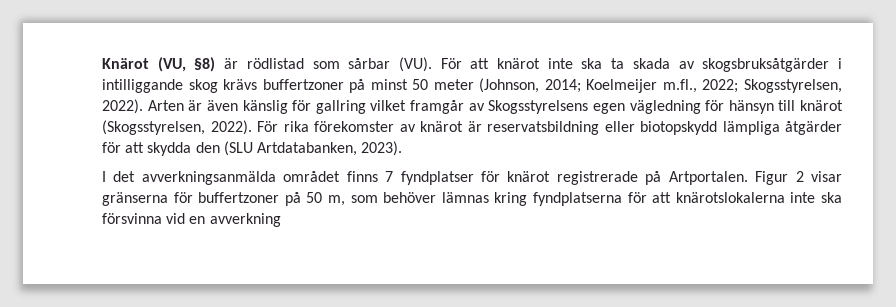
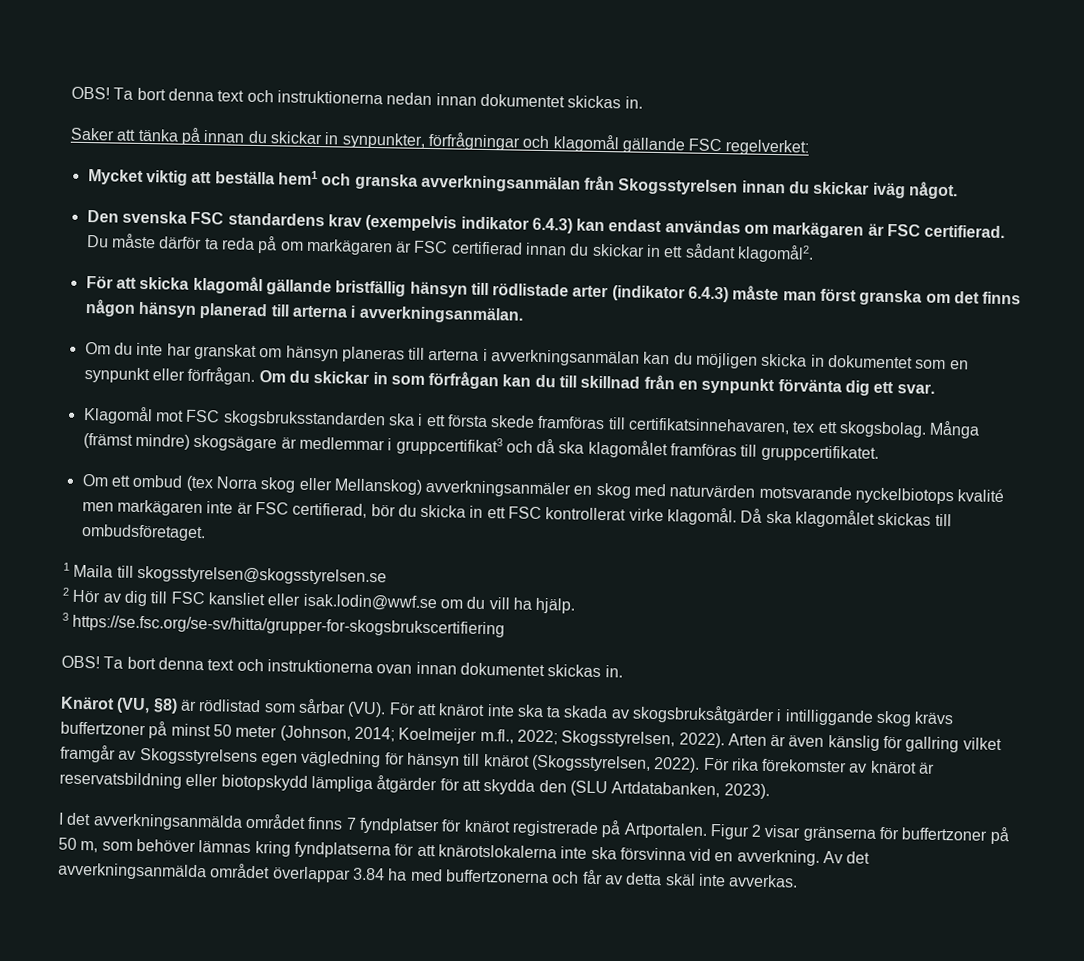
+ OBS! Ta bort denna text och instruktionerna nedan innan dokumentet skickas in.
+ Saker att tänka på innan du skickar in synpunkter, förfrågningar och klagomål gällande FSC regelverket:
+ Mycket viktig att beställa hem1 och granska avverkningsanmälan från Skogsstyrelsen innan du skickar iväg något.
+ Den svenska FSC standardens krav (exempelvis indikator 6.4.3) kan endast användas om markägaren är FSC certifierad. Du måste därför ta reda på om markägaren är FSC certifierad innan du skickar in ett sådant klagomål2.
+ För att skicka klagomål gällande bristfällig hänsyn till rödlistade arter (indikator 6.4.3) måste man först granska om det finns någon hänsyn planerad till arterna i avverkningsanmälan.
+ Om du inte har granskat om hänsyn planeras till arterna i avverkningsanmälan kan du möjligen skicka in dokumentet som en synpunkt eller förfrågan. Om du skickar in som förfrågan kan du till skillnad från en synpunkt förvänta dig ett svar.
+ Klagomål mot FSC skogsbruksstandarden ska i ett första skede framföras till certifikatsinnehavaren, tex ett skogsbolag. Många (främst mindre) skogsägare är medlemmar i gruppcertifikat3 och då ska klagomålet framföras till gruppcertifikatet.
+ Om ett ombud (tex Norra skog eller Mellanskog) avverkningsanmäler en skog med naturvärden motsvarande nyckelbiotops kvalité men markägaren inte är FSC certifierad, bör du skicka in ett FSC kontrollerat virke klagomål. Då ska klagomålet skickas till ombudsföretaget.
+ 1 Maila till skogsstyrelsen@skogsstyrelsen.se
+ 2 Hör av dig till FSC kansliet eller isak.lodin@wwf.se om du vill ha hjälp.
+ 3 https://se.fsc.org/se-sv/hitta/grupper-for-skogsbrukscertifiering
+ OBS! Ta bort denna text och instruktionerna ovan innan dokumentet skickas in.
- Figur 2 visar gränserna för buffertzoner på 50 m, som behöver lämnas kring fyndplatserna för att knärotslokalerna inte ska försvinna vid en avverkning
+ Figur 2 visar gränserna för buffertzoner på 50 m, som behöver lämnas kring fyndplatserna för att knärotslokalerna inte ska försvinna vid en avverkning. Av det avverkningsanmälda området överlappar 3.84 ha med buffertzonerna och får av detta skäl inte avverkas.

